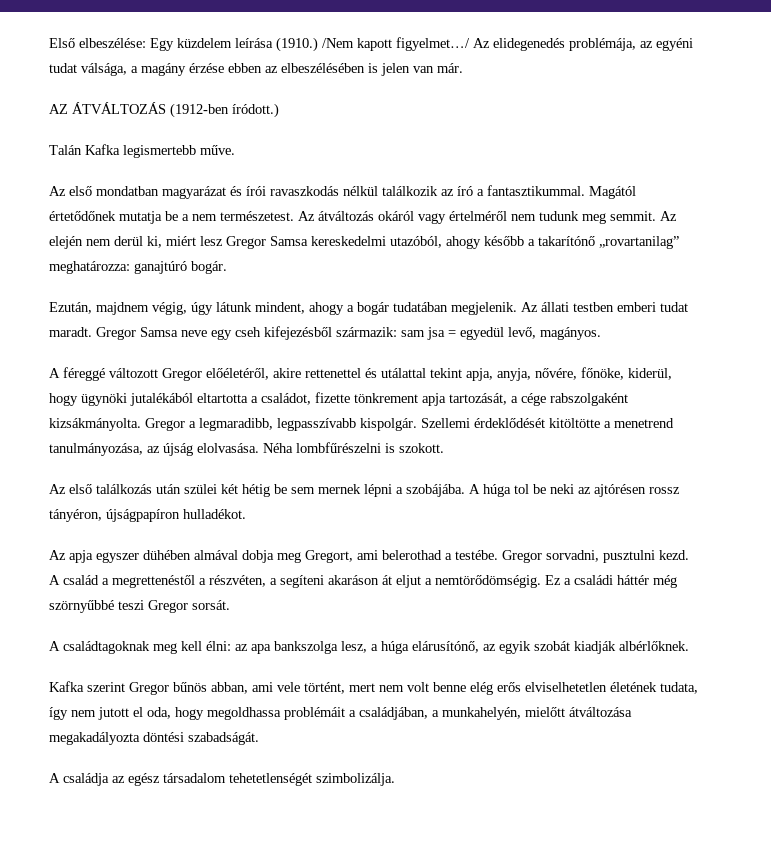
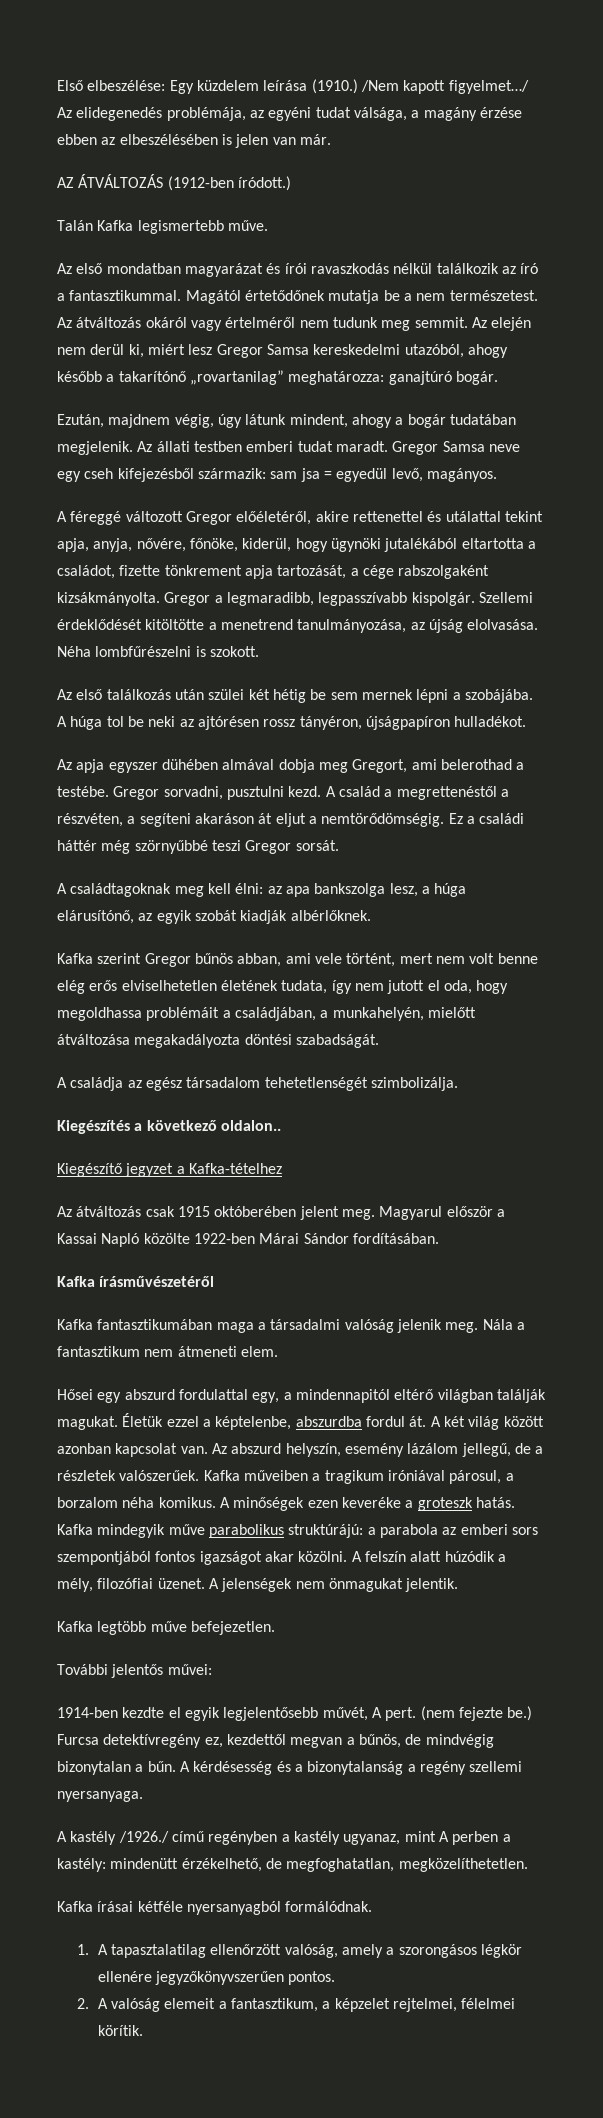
+ Kiegészítés a következő oldalon..
+ Kiegészítő jegyzet a Kafka-tételhez
+ Az átváltozás csak 1915 októberében jelent meg. Magyarul először a Kassai Napló közölte 1922-ben Márai Sándor fordításában.
+ Kafka írásművészetéről
+ Kafka fantasztikumában maga a társadalmi valóság jelenik meg. Nála a fantasztikum nem átmeneti elem.
+ Hősei egy abszurd fordulattal egy, a mindennapitól eltérő világban találják magukat. Életük ezzel a képtelenbe, abszurdba fordul át. A két világ között azonban kapcsolat van. Az abszurd helyszín, esemény lázálom jellegű, de a részletek valószerűek. Kafka műveiben a tragikum iróniával párosul, a borzalom néha komikus. A minőségek ezen keveréke a groteszk hatás. Kafka mindegyik műve parabolikus struktúrájú: a parabola az emberi sors szempontjából fontos igazságot akar közölni. A felszín alatt húzódik a mély, filozófiai üzenet. A jelenségek nem önmagukat jelentik.
+ Kafka legtöbb műve befejezetlen.
+ További jelentős művei:
+ 1914-ben kezdte el egyik legjelentősebb művét, A pert. (nem fejezte be.) Furcsa detektívregény ez, kezdettől megvan a bűnös, de mindvégig bizonytalan a bűn. A kérdésesség és a bizonytalanság a regény szellemi nyersanyaga.
+ A kastély /1926./ című regényben a kastély ugyanaz, mint A perben a kastély: mindenütt érzékelhető, de megfoghatatlan, megközelíthetetlen.
+ Kafka írásai kétféle nyersanyagból formálódnak.
+ 1. A tapasztalatilag ellenőrzött valóság, amely a szorongásos légkör ellenére jegyzőkönyvszerűen pontos.
+ 2. A valóság elemeit a fantasztikum, a képzelet rejtelmei, félelmei körítik.

